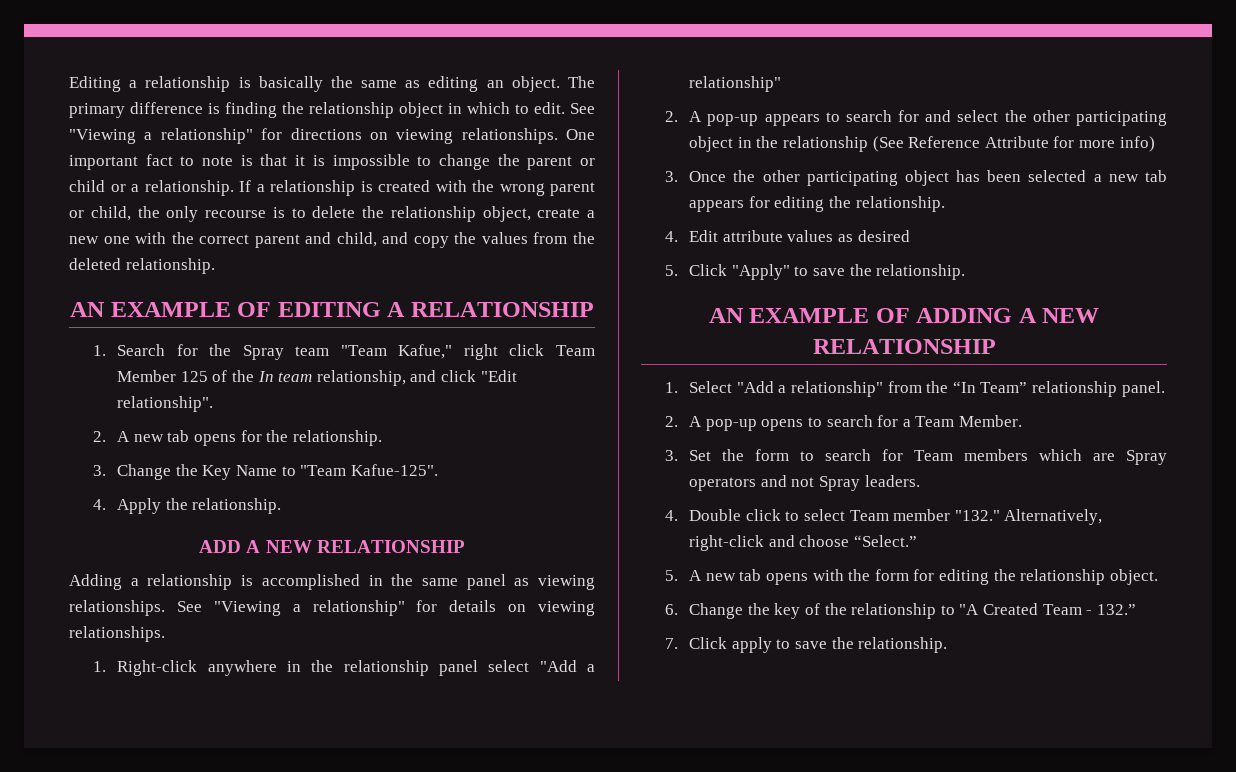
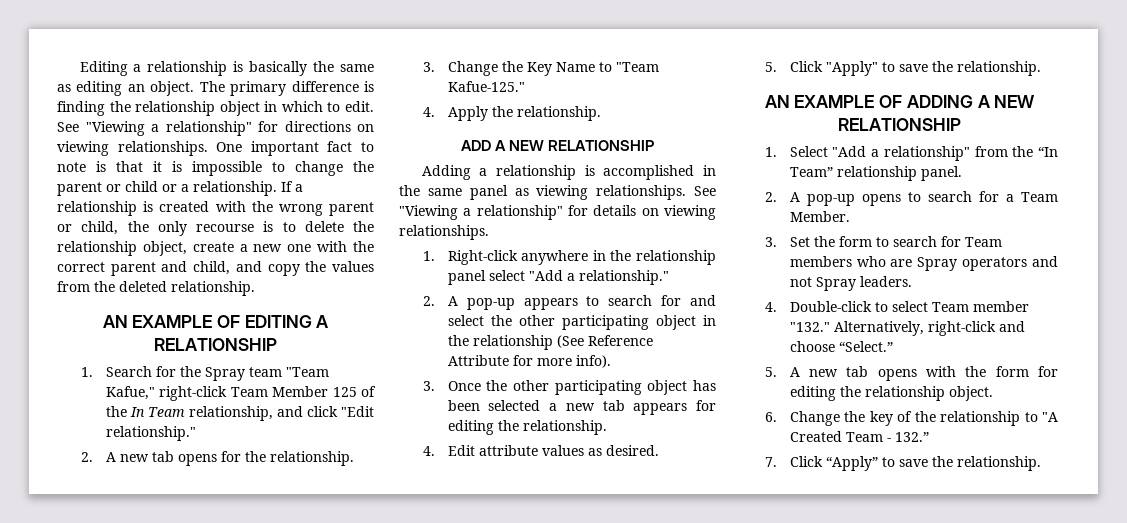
- 1. Search for the Spray team "Team Kafue," right click Team Member 125 of the In team relationship, and click "Edit relationship".
+ 1. Search for the Spray team "Team Kafue," right-click Team Member 125 of the In Team relationship, and click "Edit relationship."
- 3. Change the Key Name to "Team Kafue-125".
+ 3. Change the Key Name to "Team Kafue-125."
- 1. Right-click anywhere in the relationship panel select "Add a relationship"
+ 1. Right-click anywhere in the relationship panel select "Add a relationship."
- 2. A pop-up appears to search for and select the other participating object in the relationship (See Reference Attribute for more info)
+ 2. A pop-up appears to search for and select the other participating object in the relationship (See Reference Attribute for more info).
- 4. Edit attribute values as desired
+ 4. Edit attribute values as desired.
- 3. Set the form to search for Team members which are Spray operators and not Spray leaders.
+ 3. Set the form to search for Team members who are Spray operators and not Spray leaders.
- 4. Double click to select Team member "132." Alternatively, right-click and choose “Select.”
+ 4. Double-click to select Team member "132." Alternatively, right-click and choose “Select.”
- 7. Click apply to save the relationship.
+ 7. Click “Apply” to save the relationship.

